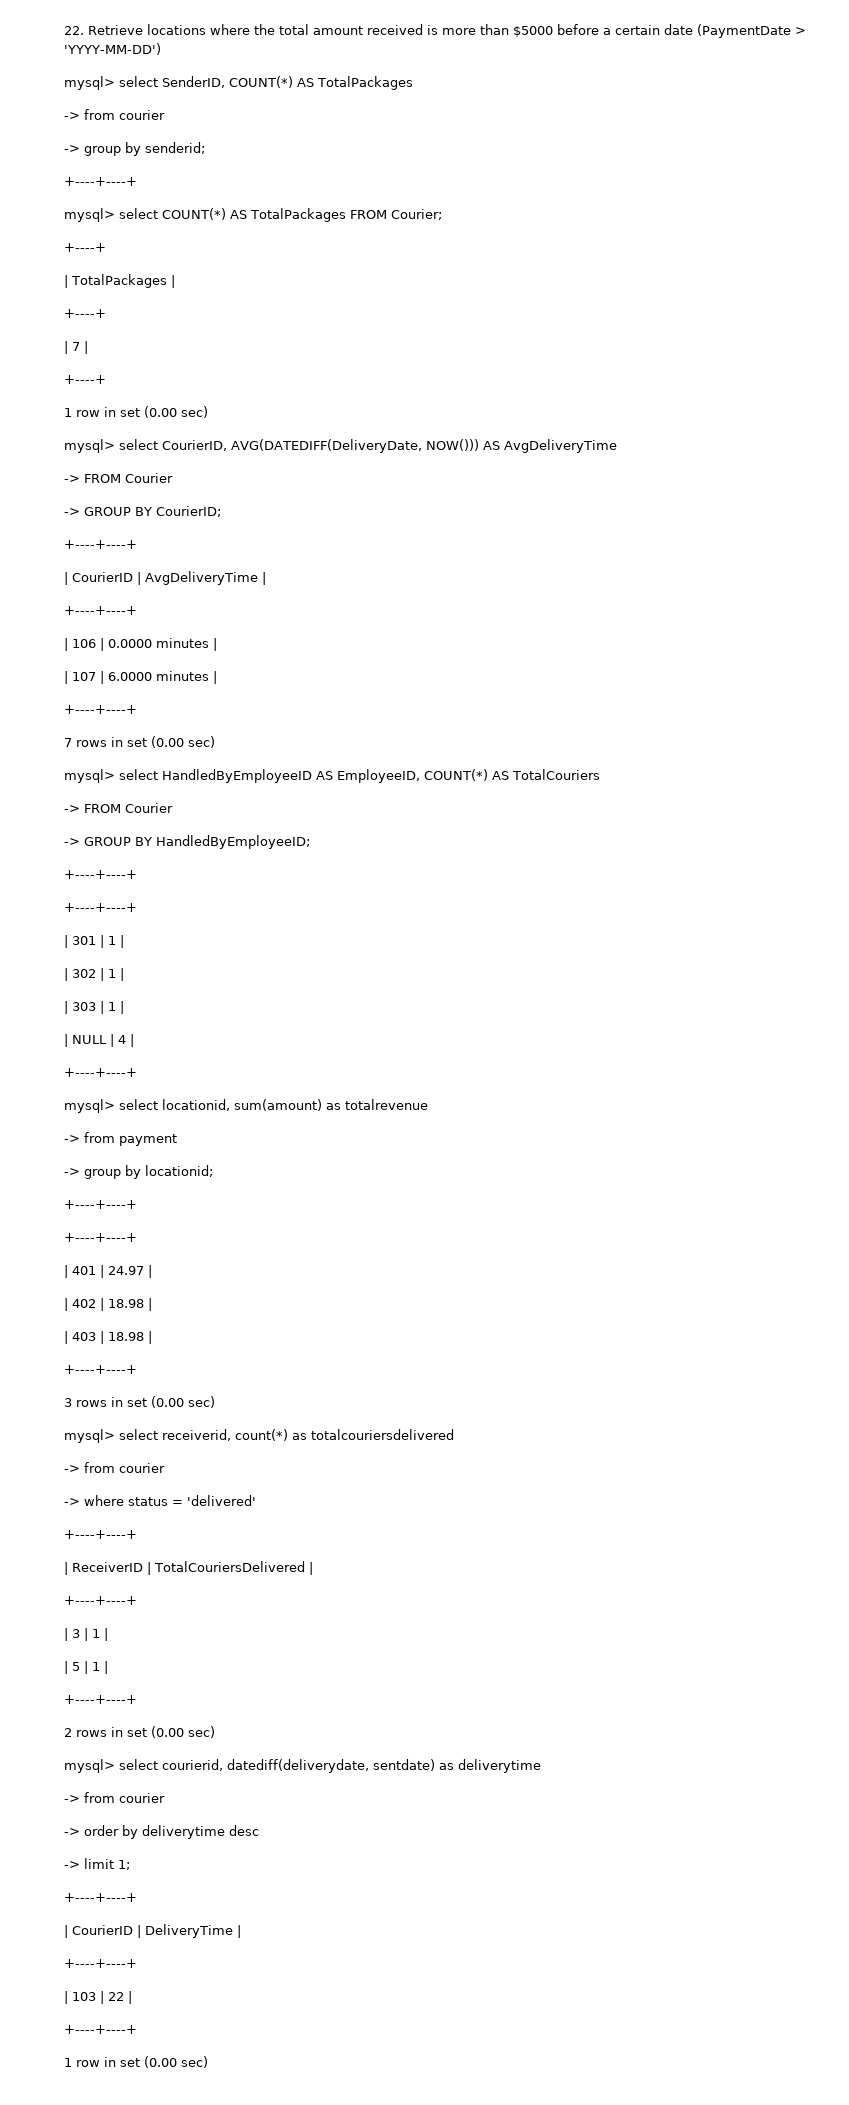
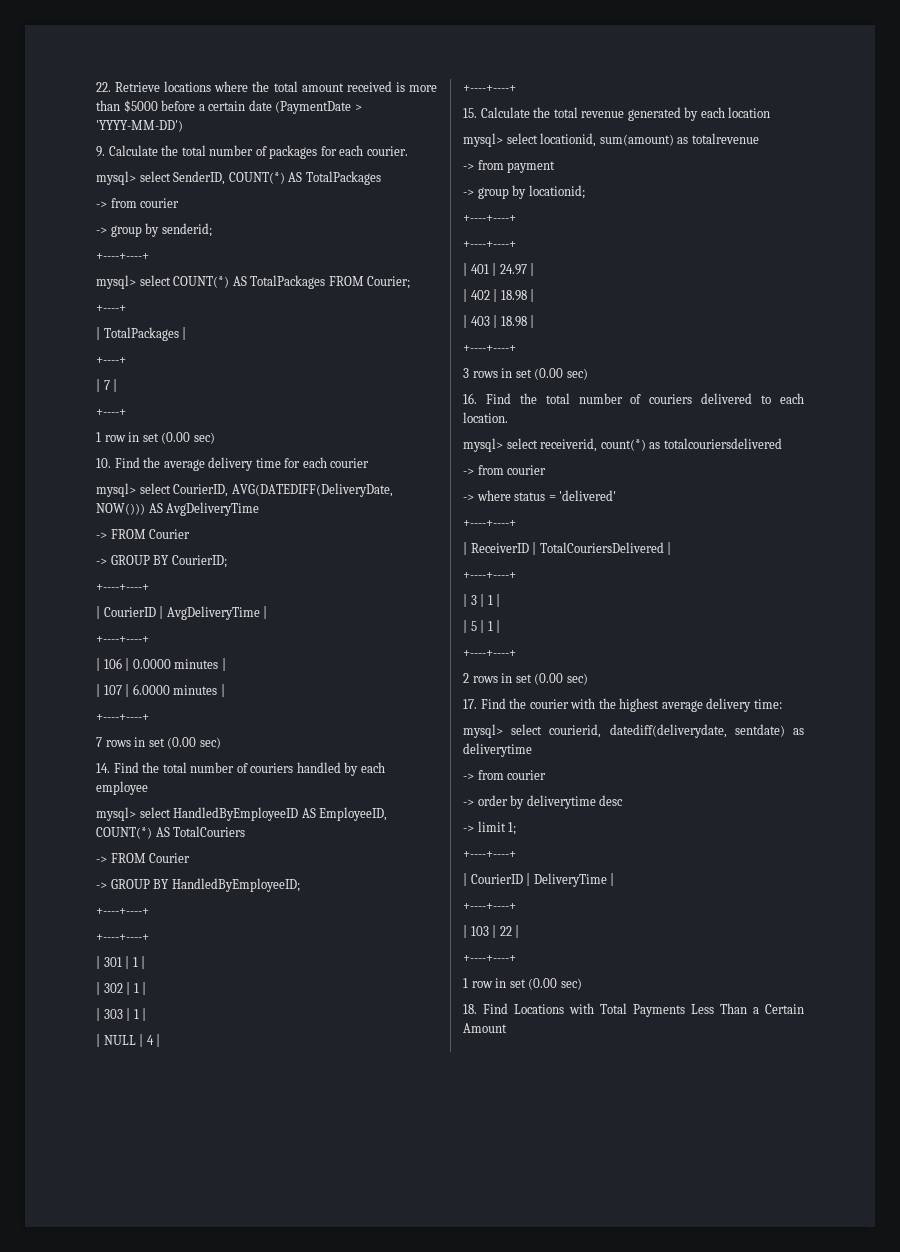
+ 9. Calculate the total number of packages for each courier.
+ 10. Find the average delivery time for each courier
+ 14. Find the total number of couriers handled by each employee
+ 15. Calculate the total revenue generated by each location
+ 16. Find the total number of couriers delivered to each location.
+ 17. Find the courier with the highest average delivery time:
+ 18. Find Locations with Total Payments Less Than a Certain Amount

